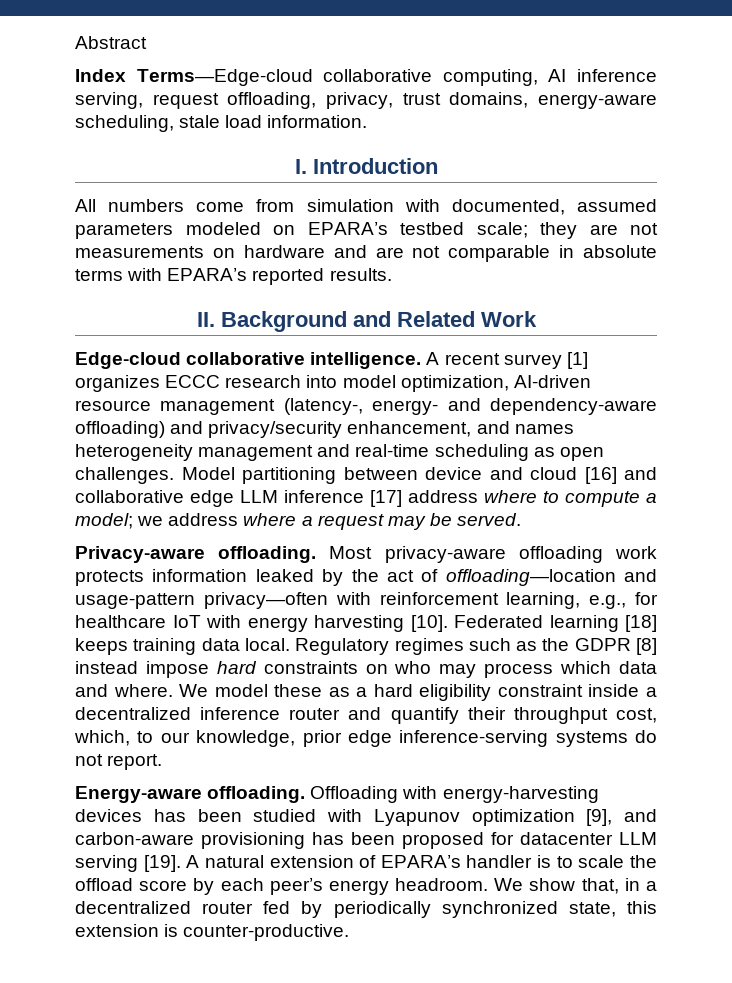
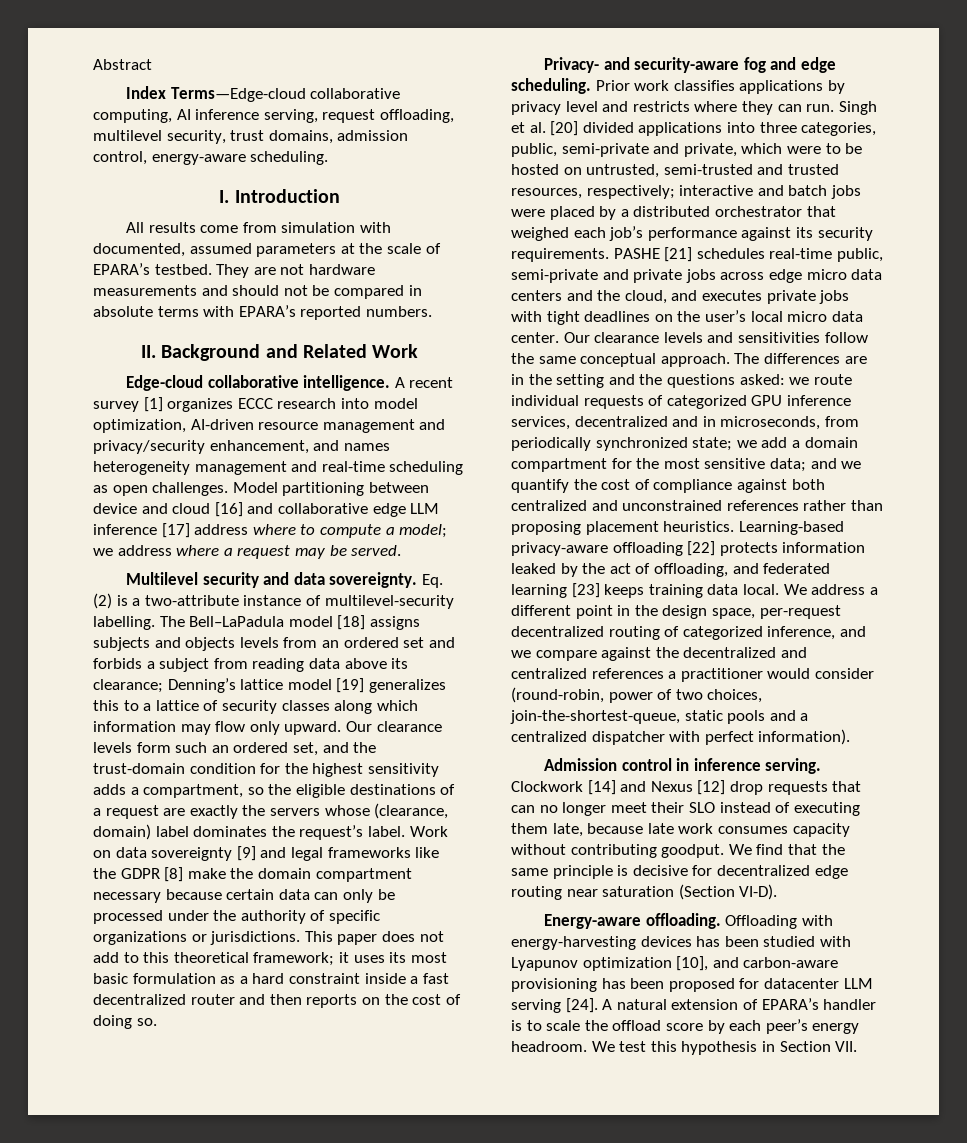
- Index Terms—Edge-cloud collaborative computing, AI inference serving, request offloading, privacy, trust domains, energy-aware scheduling, stale load information.
+ Index Terms—Edge-cloud collaborative computing, AI inference serving, request offloading, multilevel security, trust domains, admission control, energy-aware scheduling.
- All numbers come from simulation with documented, assumed parameters modeled on EPARA’s testbed scale; they are not measurements on hardware and are not comparable in absolute terms with EPARA’s reported results.
+ All results come from simulation with documented, assumed parameters at the scale of EPARA’s testbed. They are not hardware measurements and should not be compared in absolute terms with EPARA’s reported numbers.
- A recent survey [1] organizes ECCC research into model optimization, AI-driven resource management (latency-, energy- and dependency-aware offloading) and privacy/security enhancement, and names heterogeneity management and real-time scheduling as open challenges.
+ A recent survey [1] organizes ECCC research into model optimization, AI-driven resource management and privacy/security enhancement, and names heterogeneity management and real-time scheduling as open challenges.
- Privacy-aware offloading. Most privacy-aware offloading work protects information leaked by the act of offloading—location and usage-pattern privacy—often with reinforcement learning, e.g., for healthcare IoT with energy harvesting [10]. Federated learning [18] keeps training data local. Regulatory regimes such as the GDPR [8] instead impose hard constraints on who may process which data and where. We model these as a hard eligibility constraint inside a decentralized inference router and quantify their throughput cost, which, to our knowledge, prior edge inference-serving systems do not report.
+ Multilevel security and data sovereignty. Eq. (2) is a two-attribute instance of multilevel-security labelling. The Bell–LaPadula model [18] assigns subjects and objects levels from an ordered set and forbids a subject from reading data above its clearance; Denning’s lattice model [19] generalizes this to a lattice of security classes along which information may flow only upward. Our clearance levels form such an ordered set, and the trust-domain condition for the highest sensitivity adds a compartment, so the eligible destinations of a request are exactly the servers whose (clearance, domain) label dominates the request’s label. Work on data sovereignty [9] and legal frameworks like the GDPR [8] make the domain compartment necessary because certain data can only be processed under the authority of specific organizations or jurisdictions. This paper does not add to this theoretical framework; it uses its most basic formulation as a hard constraint inside a fast decentralized router and then reports on the cost of doing so.
+ Privacy- and security-aware fog and edge scheduling. Prior work classifies applications by privacy level and restricts where they can run. Singh et al. [20] divided applications into three categories, public, semi-private and private, which were to be hosted on untrusted, semi-trusted and trusted resources, respectively; interactive and batch jobs were placed by a distributed orchestrator that weighed each job’s performance against its security requirements. PASHE [21] schedules real-time public, semi-private and private jobs across edge micro data centers and the cloud, and executes private jobs with tight deadlines on the user’s local micro data center. Our clearance levels and sensitivities follow the same conceptual approach. The differences are in the setting and the questions asked: we route individual requests of categorized GPU inference services, decentralized and in microseconds, from periodically synchronized state; we add a domain compartment for the most sensitive data; and we quantify the cost of compliance against both centralized and unconstrained references rather than proposing placement heuristics. Learning-based privacy-aware offloading [22] protects information leaked by the act of offloading, and federated learning [23] keeps training data local. We address a different point in the design space, per-request decentralized routing of categorized inference, and we compare against the decentralized and centralized references a practitioner would consider (round-robin, power of two choices, join-the-shortest-queue, static pools and a centralized dispatcher with perfect information).
+ Admission control in inference serving. Clockwork [14] and Nexus [12] drop requests that can no longer meet their SLO instead of executing them late, because late work consumes capacity without contributing goodput. We find that the same principle is decisive for decentralized edge routing near saturation (Section VI-D).
- Offloading with energy-harvesting devices has been studied with Lyapunov optimization [9], and carbon-aware provisioning has been proposed for datacenter LLM serving [19].
+ Offloading with energy-harvesting devices has been studied with Lyapunov optimization [10], and carbon-aware provisioning has been proposed for datacenter LLM serving [24].
- We show that, in a decentralized router fed by periodically synchronized state, this extension is counter-productive.
+ We test this hypothesis in Section VII.

